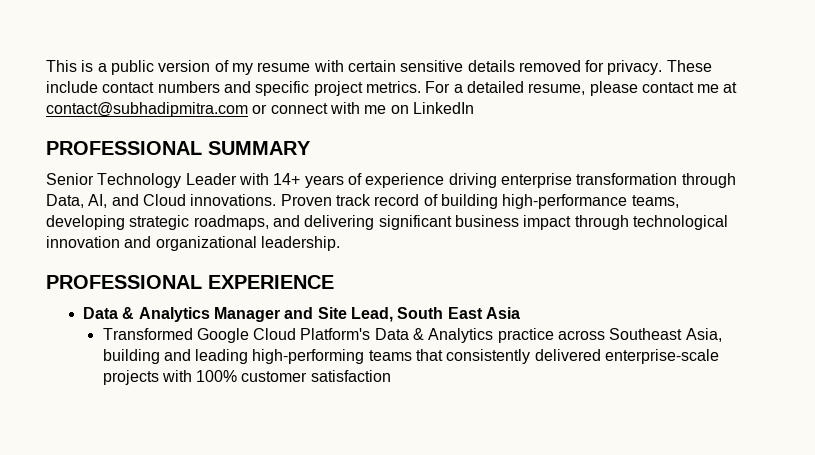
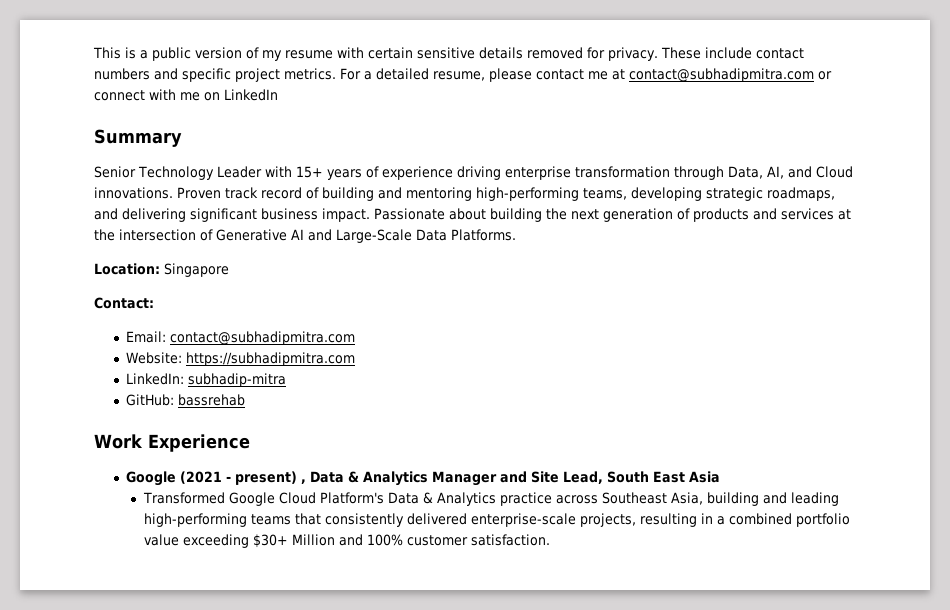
- PROFESSIONAL SUMMARY
+ Summary
- Senior Technology Leader with 14+ years of experience driving enterprise transformation through Data, AI, and Cloud innovations.
+ Senior Technology Leader with 15+ years of experience driving enterprise transformation through Data, AI, and Cloud innovations.
- Proven track record of building high-performance teams, developing strategic roadmaps, and delivering significant business impact through technological innovation and organizational leadership.
- PROFESSIONAL EXPERIENCE
- Data & Analytics Manager and Site Lead, South East Asia
+ Proven track record of building and mentoring high-performing teams, developing strategic roadmaps, and delivering significant business impact. Passionate about building the next generation of products and services at the intersection of Generative AI and Large-Scale Data Platforms.
+ Location: Singapore
+ Contact:
+ Email: contact@subhadipmitra.com
+ Website: https://subhadipmitra.com
+ LinkedIn: subhadip-mitra
+ GitHub: bassrehab
+ Work Experience
+ Google (2021 - present) , Data & Analytics Manager and Site Lead, South East Asia
- Transformed Google Cloud Platform's Data & Analytics practice across Southeast Asia, building and leading high-performing teams that consistently delivered enterprise-scale projects with 100% customer satisfaction
+ Transformed Google Cloud Platform's Data & Analytics practice across Southeast Asia, building and leading high-performing teams that consistently delivered enterprise-scale projects, resulting in a combined portfolio value exceeding $30+ Million and 100% customer satisfaction.

